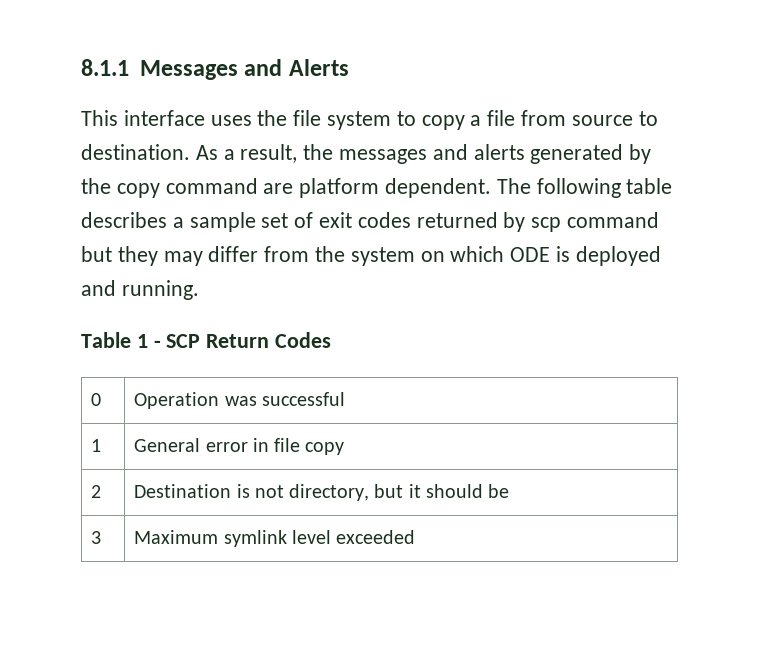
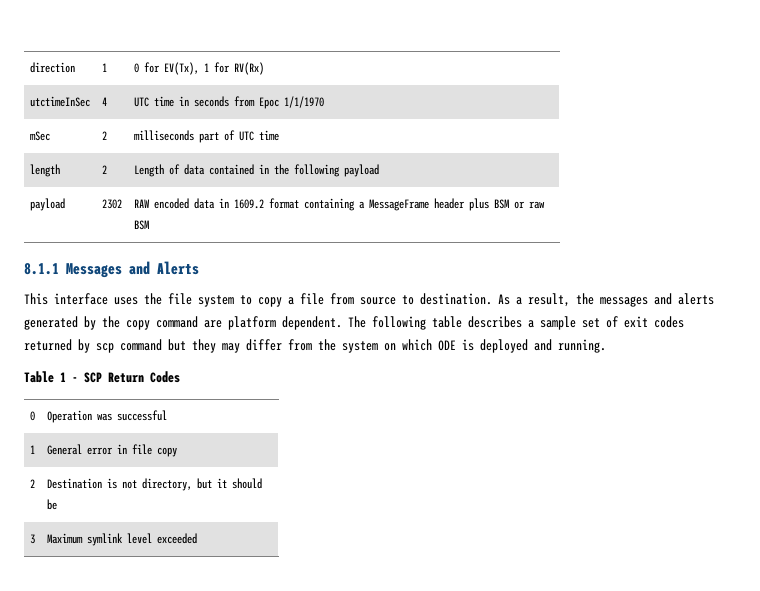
+ direction | 1 | 0 for EV(Tx), 1 for RV(Rx)
+ utctimeInSec | 4 | UTC time in seconds from Epoc 1/1/1970
+ mSec | 2 | milliseconds part of UTC time
+ length | 2 | Length of data contained in the following payload
+ payload | 2302 | RAW encoded data in 1609.2 format containing a MessageFrame header plus BSM or raw BSM

